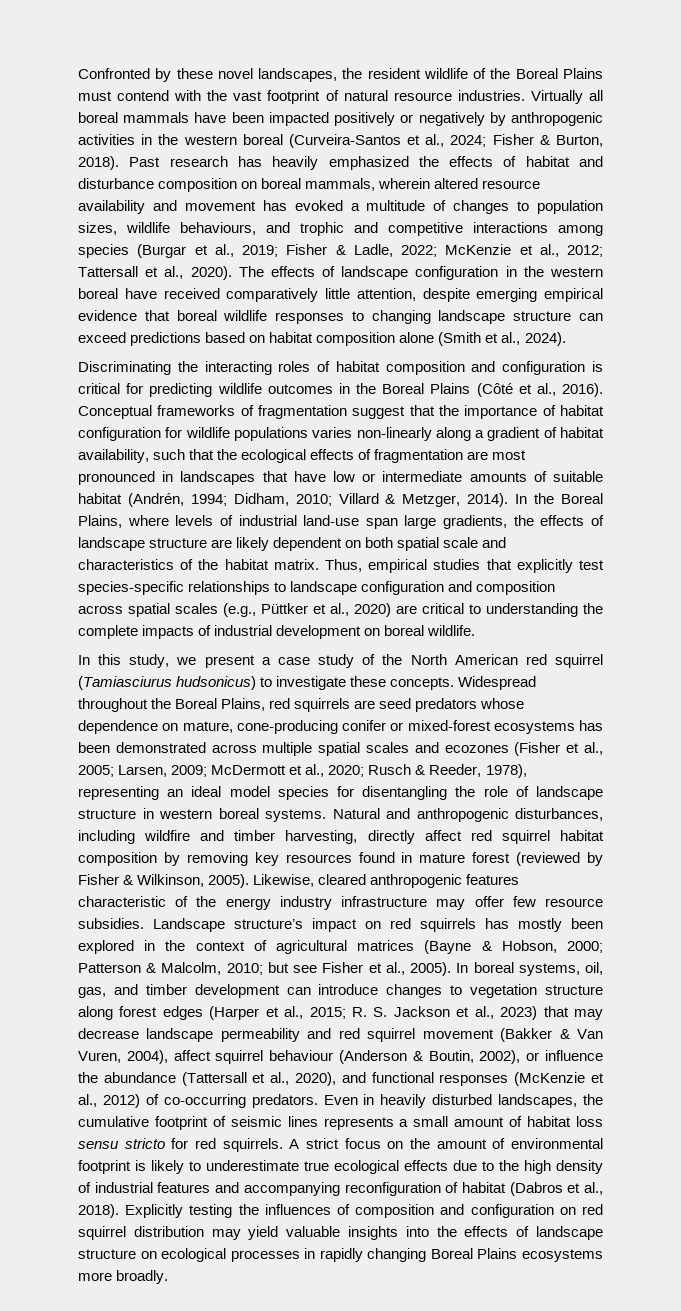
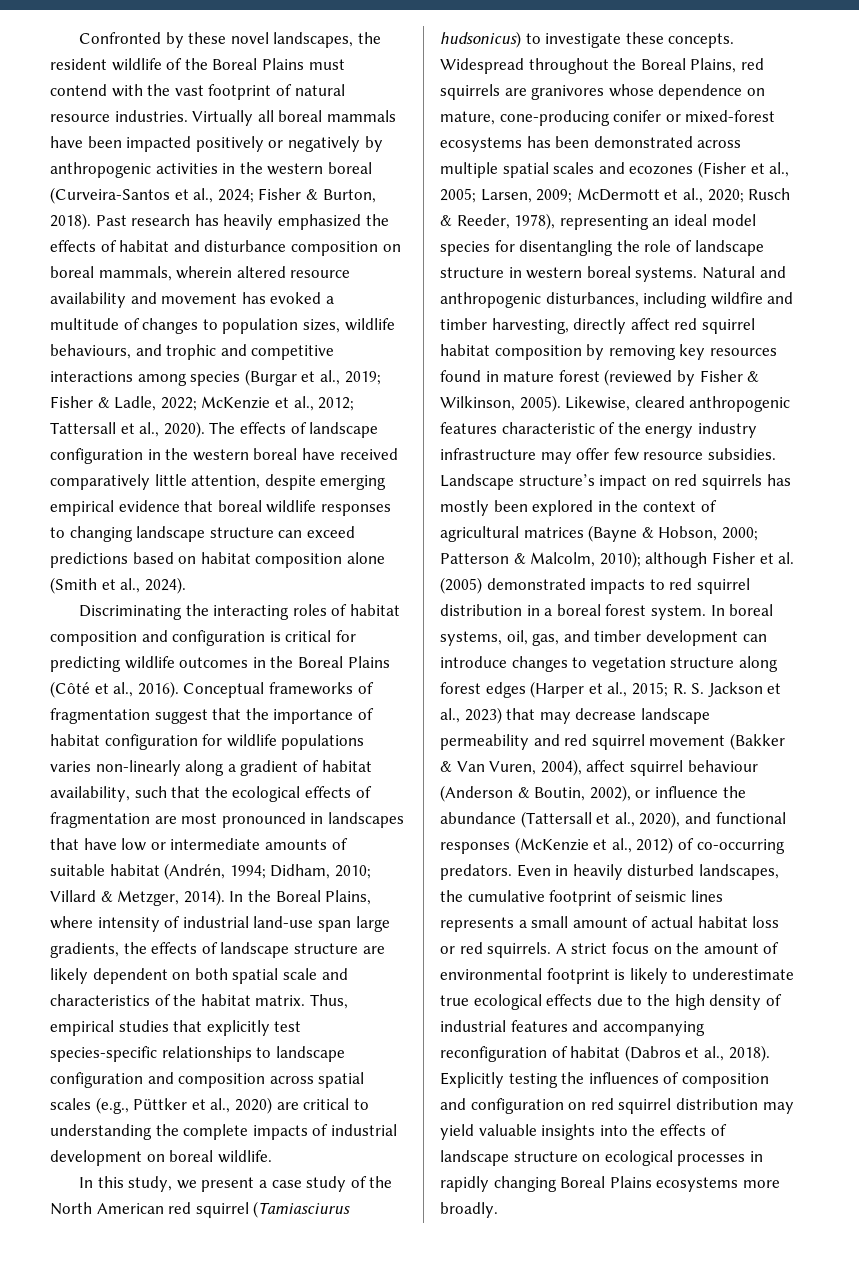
- In the Boreal Plains, where levels of industrial land-use span large gradients, the effects of landscape structure are likely dependent on both spatial scale and characteristics of the habitat matrix.
+ In the Boreal Plains, where intensity of industrial land-use span large gradients, the effects of landscape structure are likely dependent on both spatial scale and characteristics of the habitat matrix.
- Widespread throughout the Boreal Plains, red squirrels are seed predators whose dependence on mature, cone-producing conifer or mixed-forest ecosystems has been demonstrated across multiple spatial scales and ecozones (Fisher et al., 2005; Larsen, 2009; McDermott et al., 2020; Rusch & Reeder, 1978), representing an ideal model species for disentangling the role of landscape structure in western boreal systems.
+ Widespread throughout the Boreal Plains, red squirrels are granivores whose dependence on mature, cone-producing conifer or mixed-forest ecosystems has been demonstrated across multiple spatial scales and ecozones (Fisher et al., 2005; Larsen, 2009; McDermott et al., 2020; Rusch & Reeder, 1978), representing an ideal model species for disentangling the role of landscape structure in western boreal systems.
- Landscape structure’s impact on red squirrels has mostly been explored in the context of agricultural matrices (Bayne & Hobson, 2000; Patterson & Malcolm, 2010; but see Fisher et al., 2005).
+ Landscape structure’s impact on red squirrels has mostly been explored in the context of agricultural matrices (Bayne & Hobson, 2000; Patterson & Malcolm, 2010); although Fisher et al. (2005) demonstrated impacts to red squirrel distribution in a boreal forest system.
- Even in heavily disturbed landscapes, the cumulative footprint of seismic lines represents a small amount of habitat loss sensu stricto for red squirrels.
+ Even in heavily disturbed landscapes, the cumulative footprint of seismic lines represents a small amount of actual habitat loss or red squirrels.

